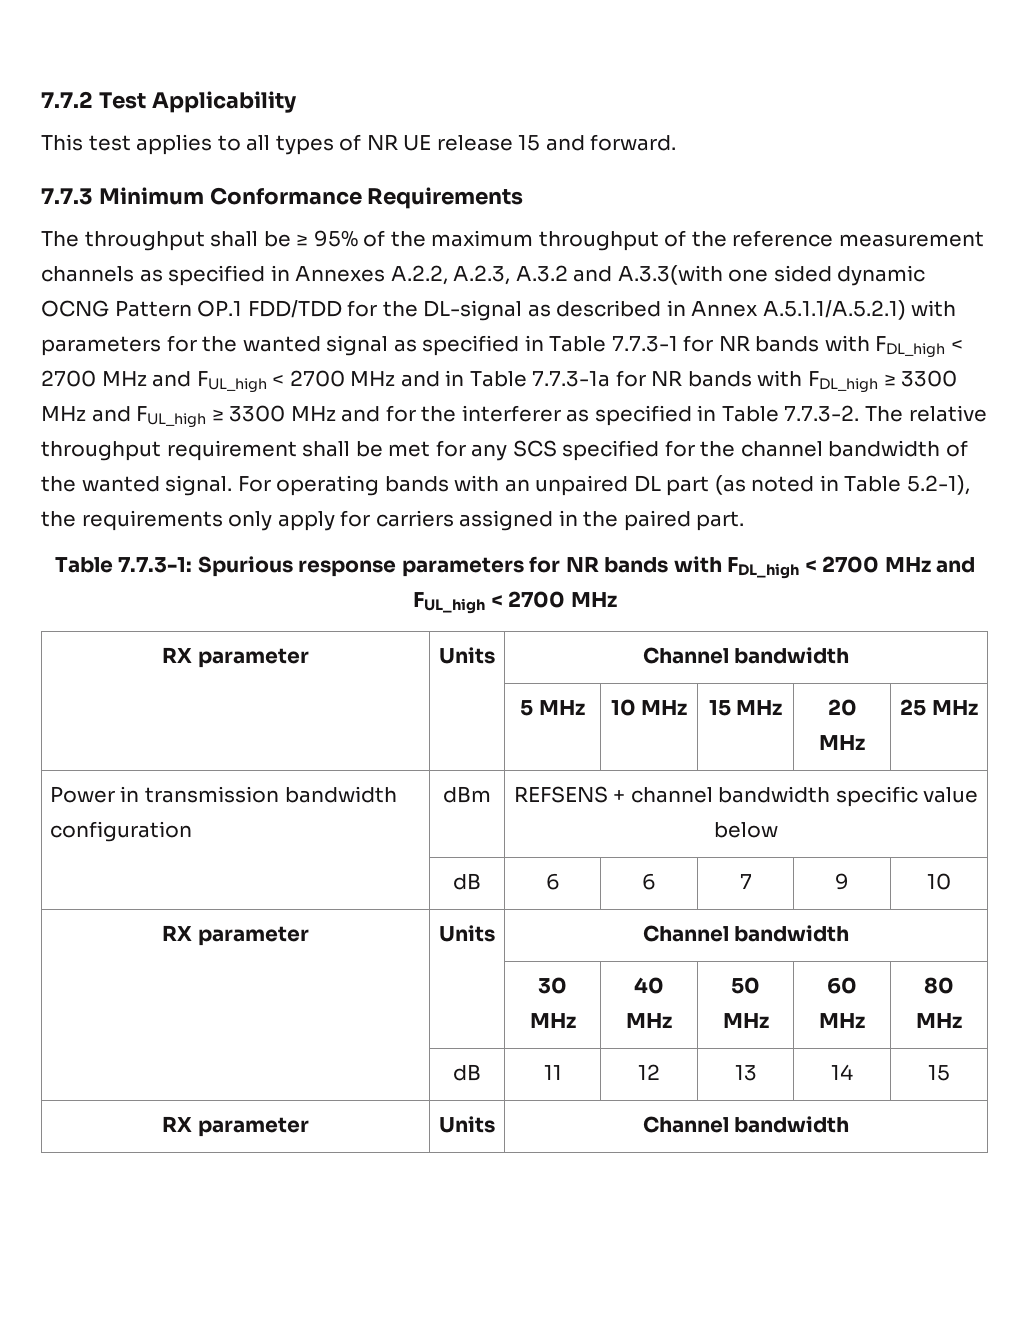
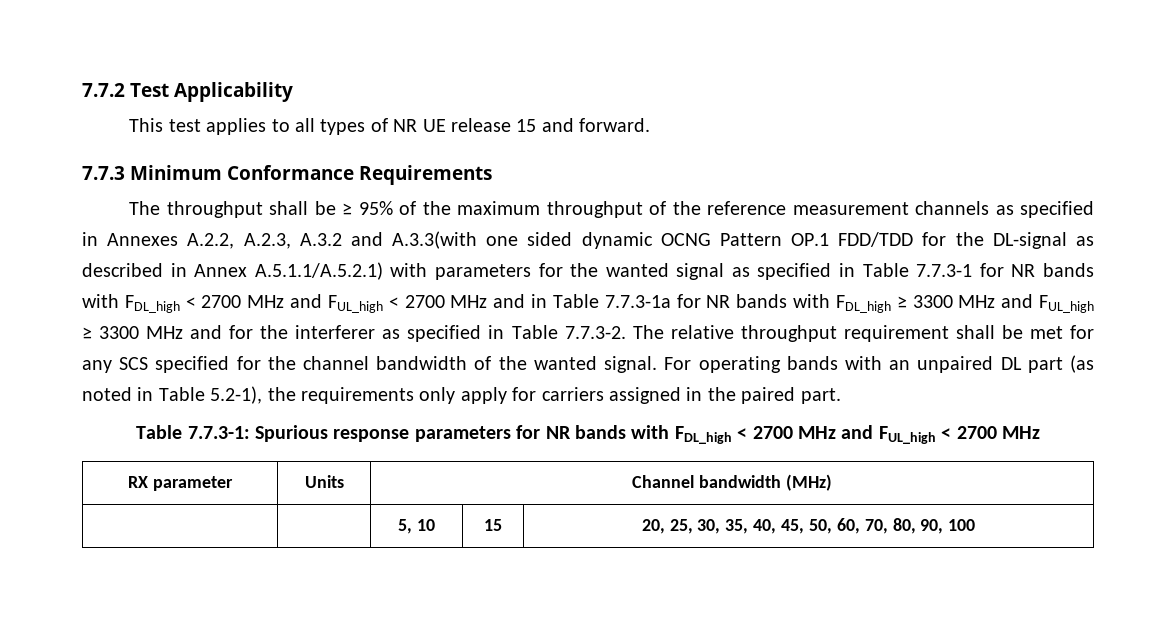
  Table 7.7.3-1: Spurious response parameters for NR bands with FDL_high < 2700 MHz and FUL_high < 2700 MHz
- RX parameter | Units | Channel bandwidth
- | | 5 MHz | 10 MHz | 15 MHz | 20 MHz | 25 MHz
- Power in transmission bandwidth configuration | dBm | REFSENS + channel bandwidth specific value below
- | dB | 6 | 6 | 7 | 9 | 10
- RX parameter | Units | Channel bandwidth
- | | 30 MHz | 40 MHz | 50 MHz | 60 MHz | 80 MHz
- | dB | 11 | 12 | 13 | 14 | 15
- RX parameter | Units | Channel bandwidth
+ RX parameter | Units | Channel bandwidth (MHz)
+ | | 5, 10 | 15 | 20, 25, 30, 35, 40, 45, 50, 60, 70, 80, 90, 100

